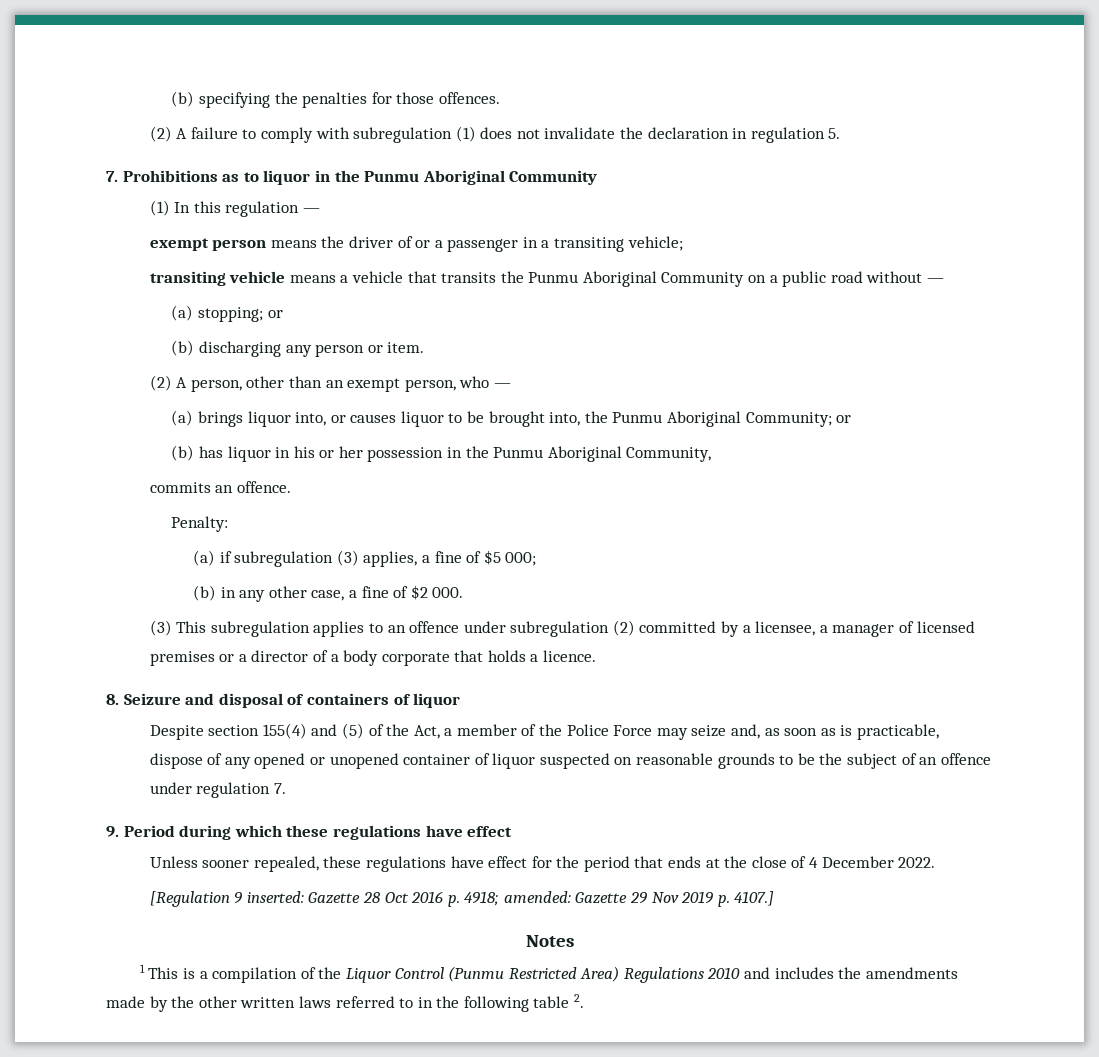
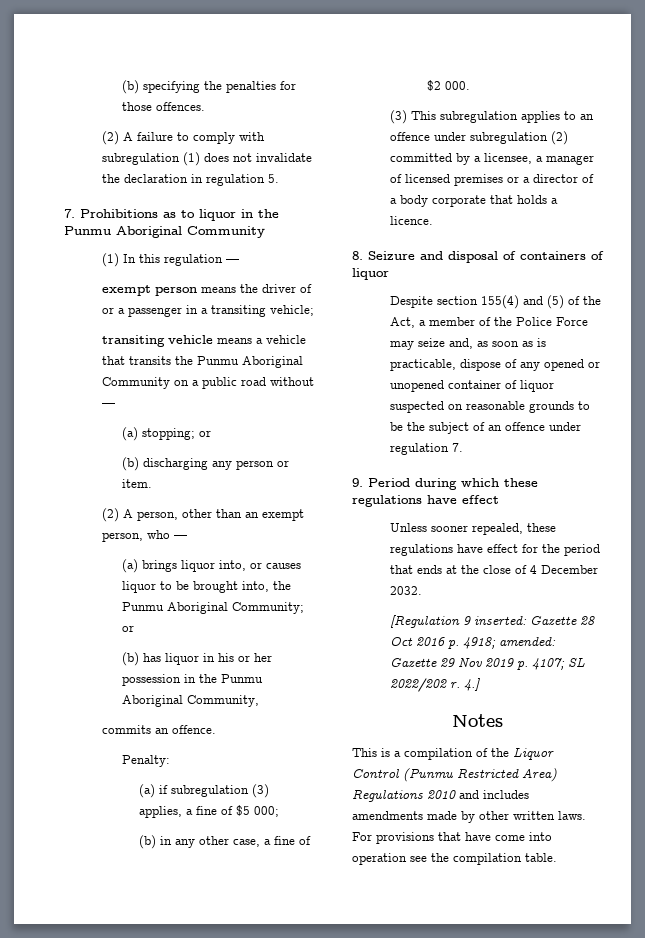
- Unless sooner repealed, these regulations have effect for the period that ends at the close of 4 December 2022.
+ Unless sooner repealed, these regulations have effect for the period that ends at the close of 4 December 2032.
- [Regulation 9 inserted: Gazette 28 Oct 2016 p. 4918; amended: Gazette 29 Nov 2019 p. 4107.]
+ [Regulation 9 inserted: Gazette 28 Oct 2016 p. 4918; amended: Gazette 29 Nov 2019 p. 4107; SL 2022/202 r. 4.]
- 1 This is a compilation of the Liquor Control (Punmu Restricted Area) Regulations 2010 and includes the amendments made by the other written laws referred to in the following table 2.
+ This is a compilation of the Liquor Control (Punmu Restricted Area) Regulations 2010 and includes amendments made by other written laws. For provisions that have come into operation see the compilation table.

